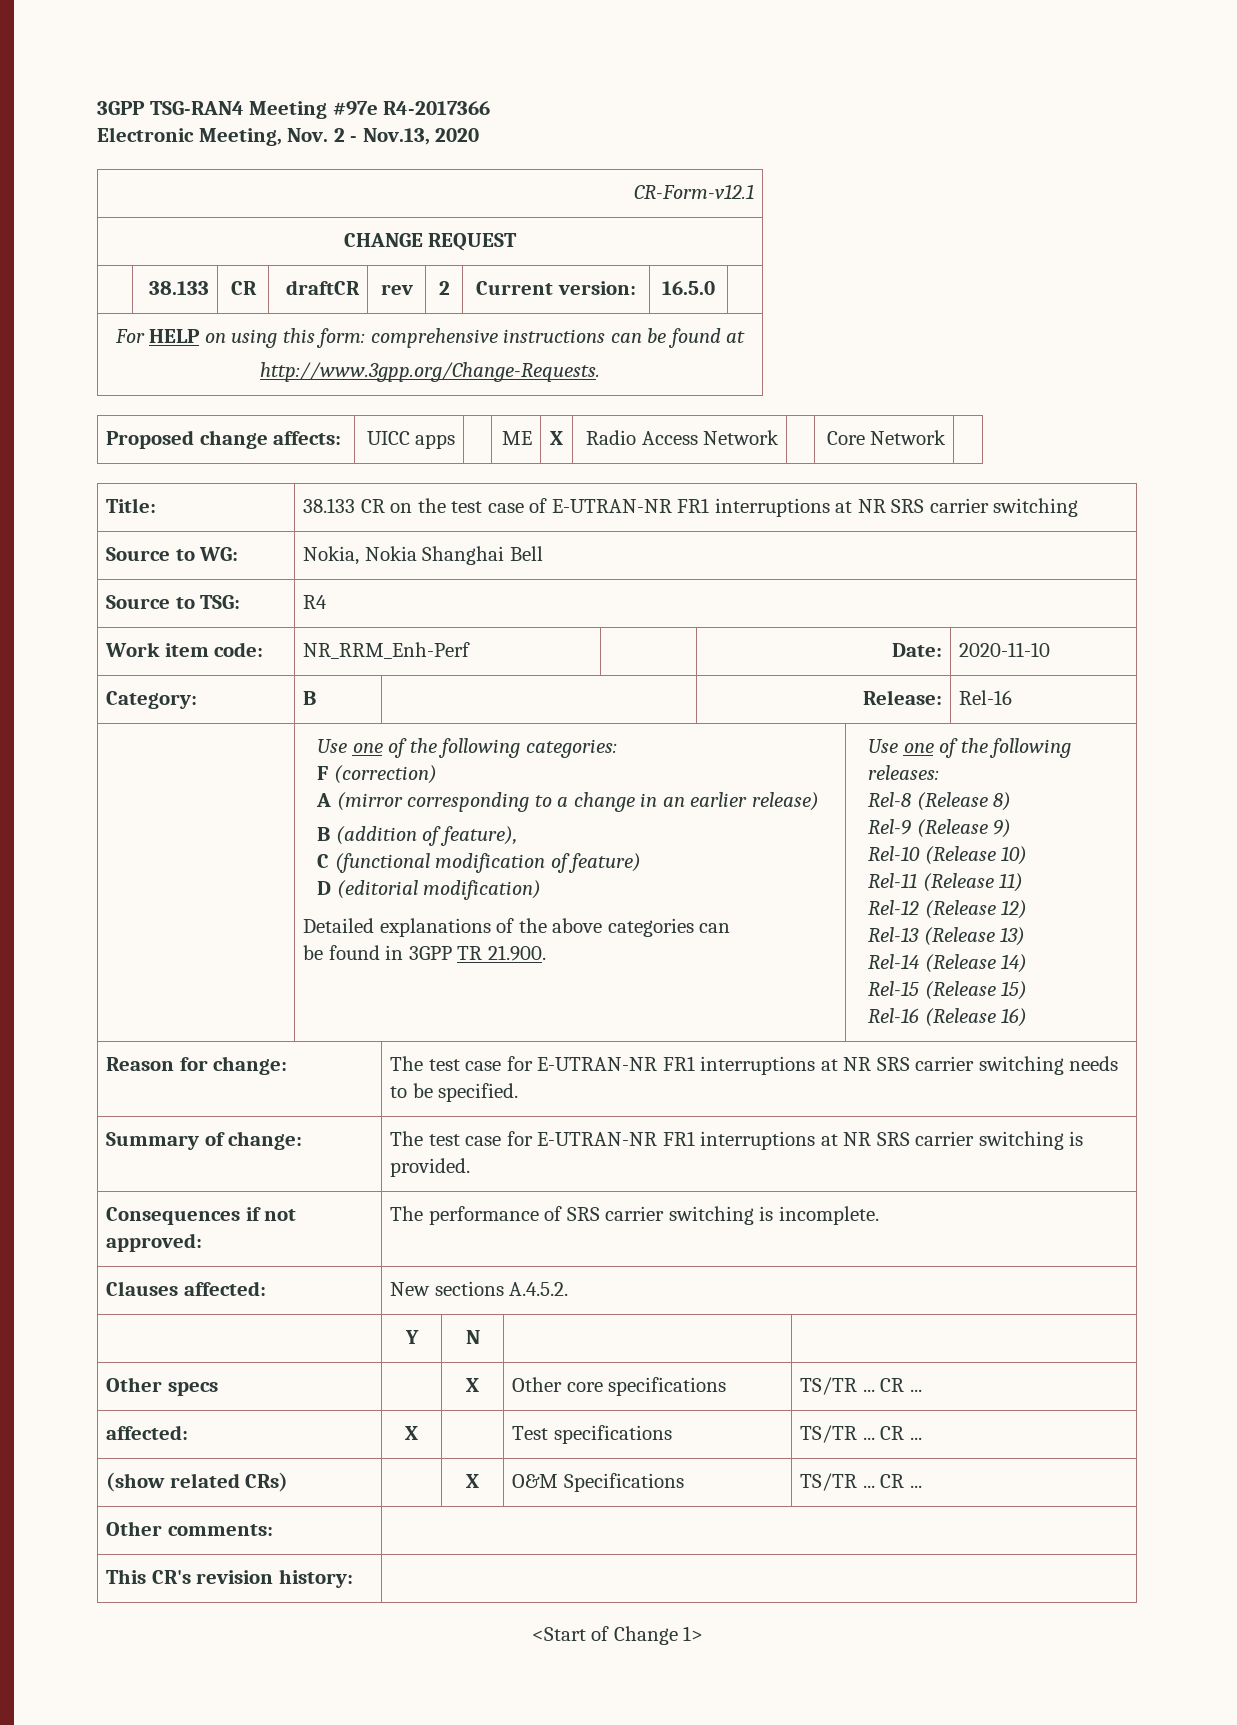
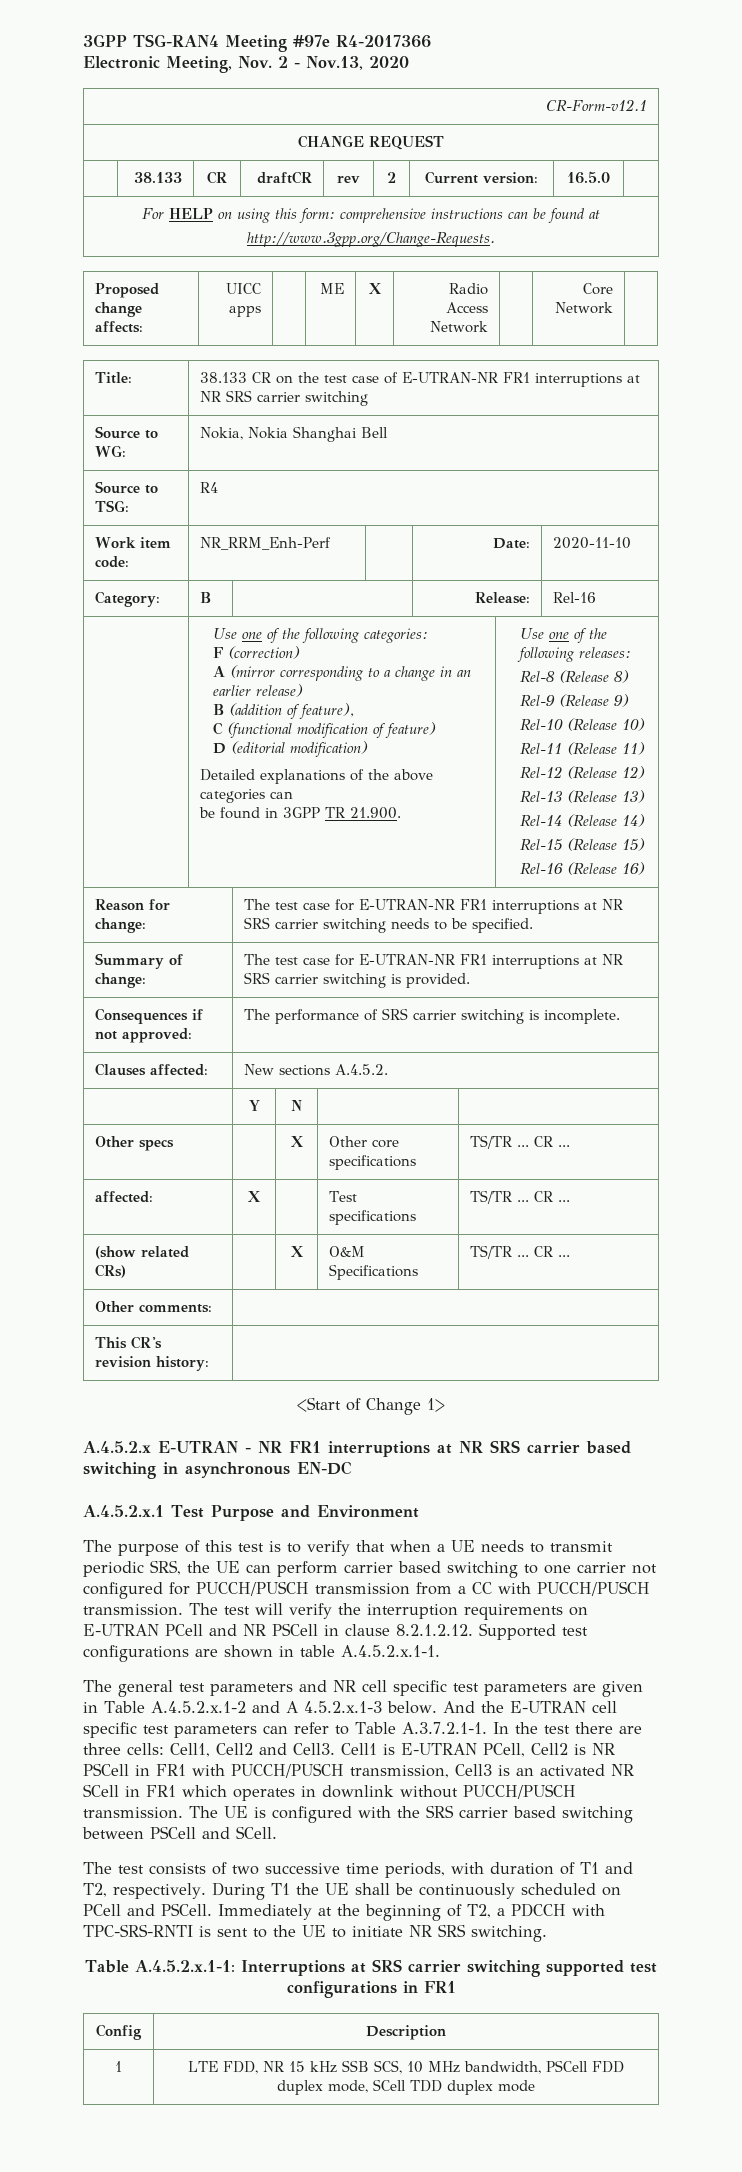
+ A.4.5.2.x E-UTRAN - NR FR1 interruptions at NR SRS carrier based switching in asynchronous EN-DC
+ A.4.5.2.x.1 Test Purpose and Environment
+ The purpose of this test is to verify that when a UE needs to transmit periodic SRS, the UE can perform carrier based switching to one carrier not configured for PUCCH/PUSCH transmission from a CC with PUCCH/PUSCH transmission. The test will verify the interruption requirements on E-UTRAN PCell and NR PSCell in clause 8.2.1.2.12. Supported test configurations are shown in table A.4.5.2.x.1-1.
+ The general test parameters and NR cell specific test parameters are given in Table A.4.5.2.x.1-2 and A 4.5.2.x.1-3 below. And the E-UTRAN cell specific test parameters can refer to Table A.3.7.2.1-1. In the test there are three cells: Cell1, Cell2 and Cell3. Cell1 is E-UTRAN PCell, Cell2 is NR PSCell in FR1 with PUCCH/PUSCH transmission, Cell3 is an activated NR SCell in FR1 which operates in downlink without PUCCH/PUSCH transmission. The UE is configured with the SRS carrier based switching between PSCell and SCell.
+ The test consists of two successive time periods, with duration of T1 and T2, respectively. During T1 the UE shall be continuously scheduled on PCell and PSCell. Immediately at the beginning of T2, a PDCCH with TPC-SRS-RNTI is sent to the UE to initiate NR SRS switching.
+ Table A.4.5.2.x.1-1: Interruptions at SRS carrier switching supported test configurations in FR1
+ Config | Description
+ 1 | LTE FDD, NR 15 kHz SSB SCS, 10 MHz bandwidth, PSCell FDD duplex mode, SCell TDD duplex mode

